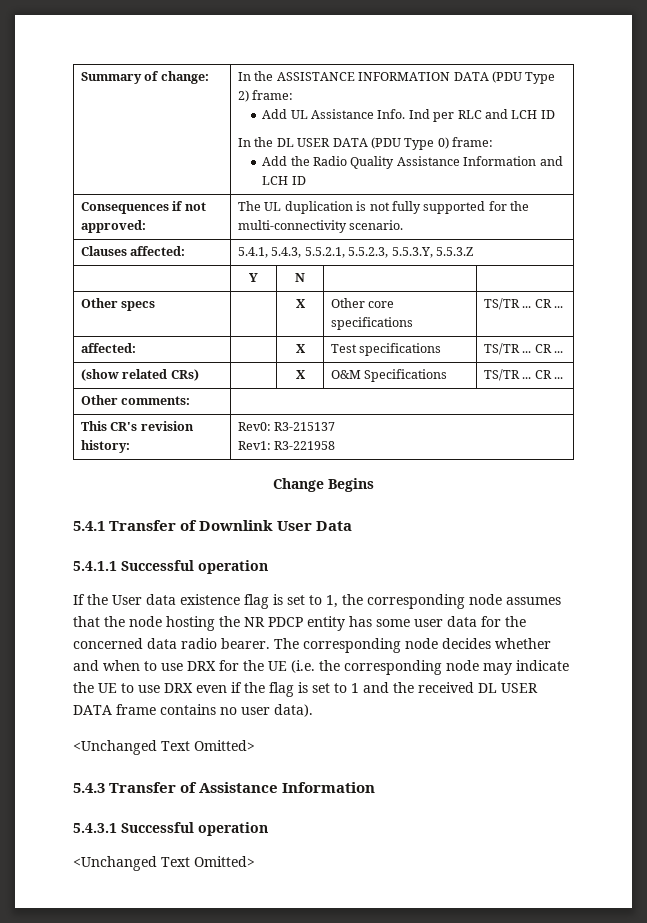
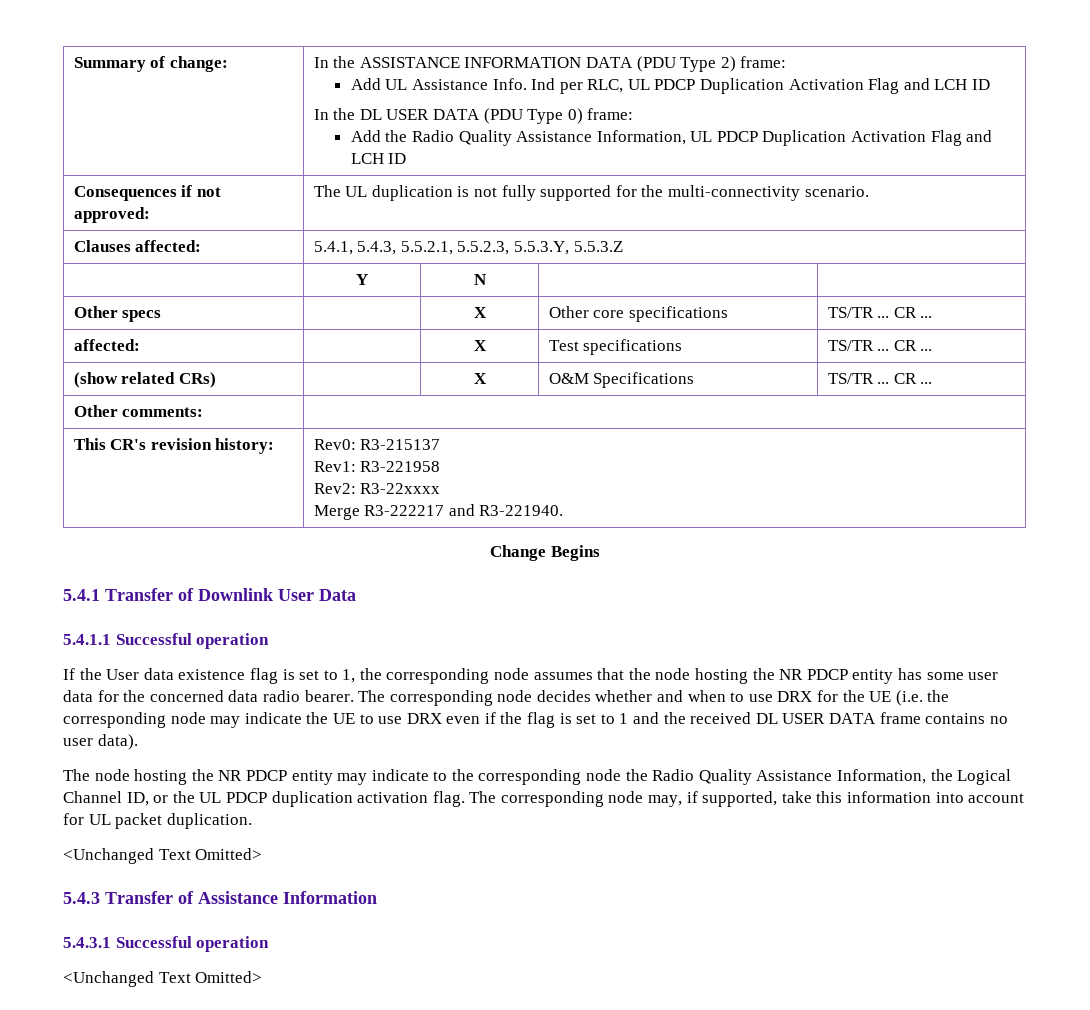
- Ind per RLC and LCH ID
+ Ind per RLC, UL PDCP Duplication Activation Flag and LCH ID
- Add the Radio Quality Assistance Information and LCH ID
+ Add the Radio Quality Assistance Information, UL PDCP Duplication Activation Flag and LCH ID
  This CR's revision history: | Rev0: R3-215137
  Rev1: R3-221958
+ Rev2: R3-22xxxx
+ Merge R3-222217 and R3-221940.
+ The node hosting the NR PDCP entity may indicate to the corresponding node the Radio Quality Assistance Information, the Logical Channel ID, or the UL PDCP duplication activation flag. The corresponding node may, if supported, take this information into account for UL packet duplication.

